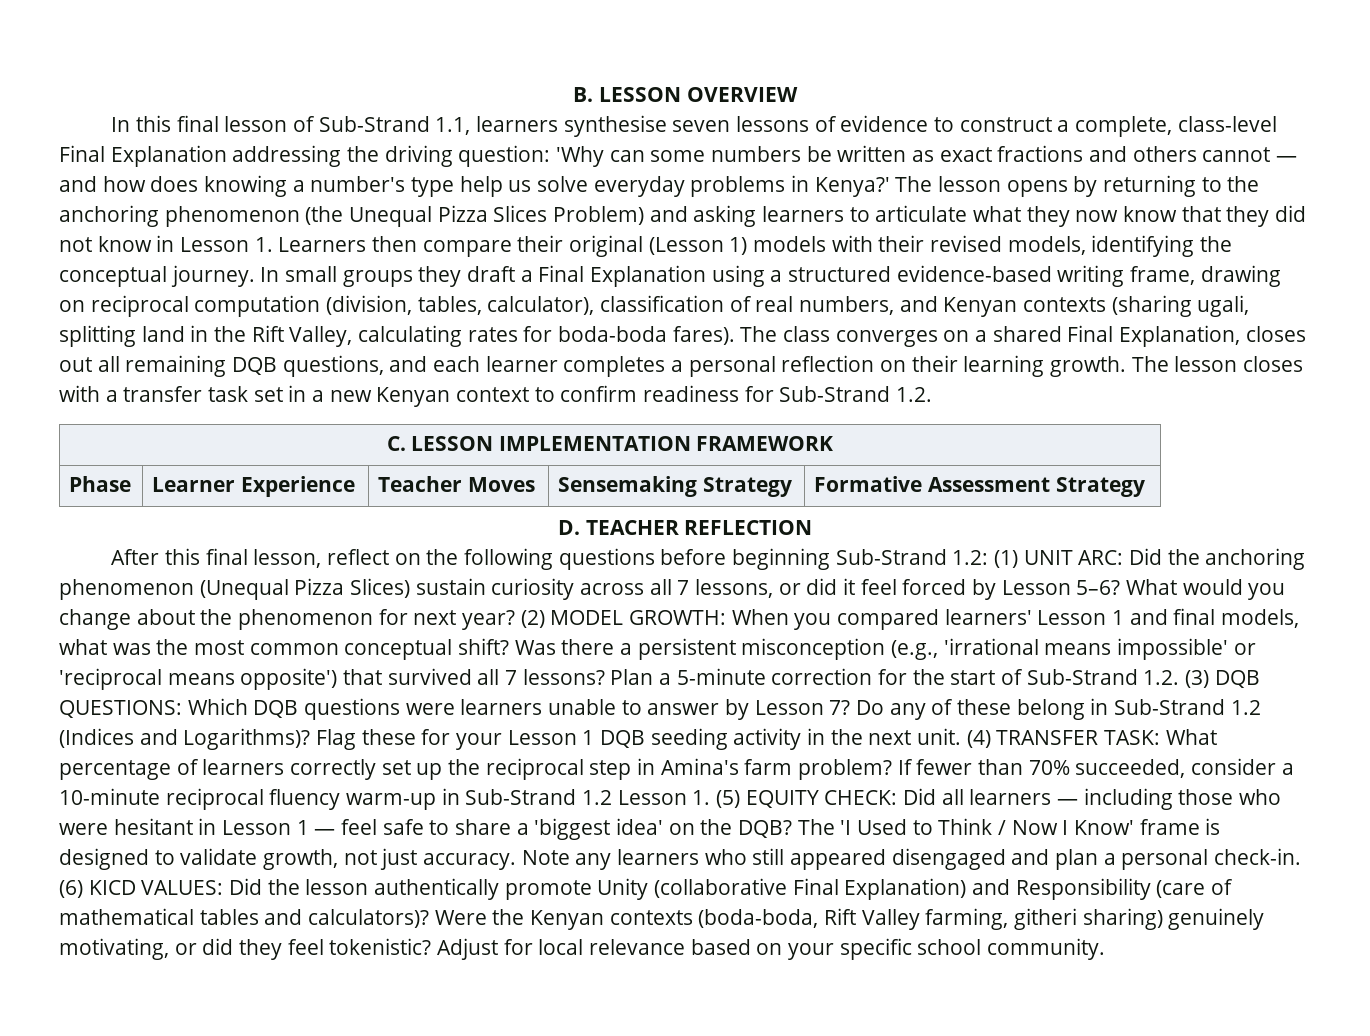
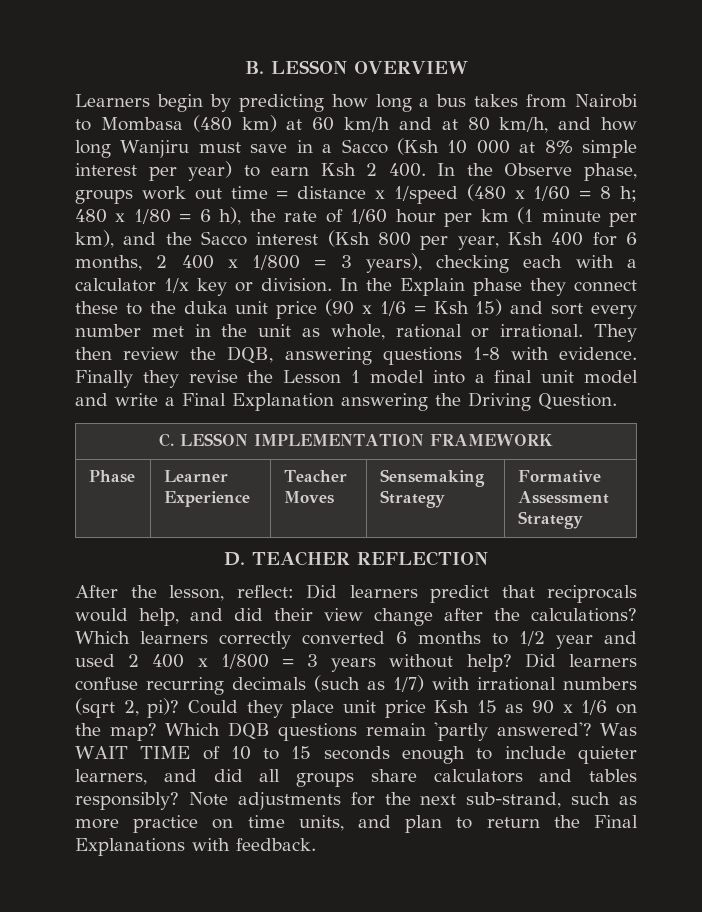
- In this final lesson of Sub-Strand 1.1, learners synthesise seven lessons of evidence to construct a complete, class-level Final Explanation addressing the driving question: 'Why can some numbers be written as exact fractions and others cannot — and how does knowing a number's type help us solve everyday problems in Kenya?' The lesson opens by returning to the anchoring phenomenon (the Unequal Pizza Slices Problem) and asking learners to articulate what they now know that they did not know in Lesson 1. Learners then compare their original (Lesson 1) models with their revised models, identifying the conceptual journey. In small groups they draft a Final Explanation using a structured evidence-based writing frame, drawing on reciprocal computation (division, tables, calculator), classification of real numbers, and Kenyan contexts (sharing ugali, splitting land in the Rift Valley, calculating rates for boda-boda fares). The class converges on a shared Final Explanation, closes out all remaining DQB questions, and each learner completes a personal reflection on their learning growth. The lesson closes with a transfer task set in a new Kenyan context to confirm readiness for Sub-Strand 1.2.
+ Learners begin by predicting how long a bus takes from Nairobi to Mombasa (480 km) at 60 km/h and at 80 km/h, and how long Wanjiru must save in a Sacco (Ksh 10 000 at 8% simple interest per year) to earn Ksh 2 400. In the Observe phase, groups work out time = distance x 1/speed (480 x 1/60 = 8 h; 480 x 1/80 = 6 h), the rate of 1/60 hour per km (1 minute per km), and the Sacco interest (Ksh 800 per year, Ksh 400 for 6 months, 2 400 x 1/800 = 3 years), checking each with a calculator 1/x key or division. In the Explain phase they connect these to the duka unit price (90 x 1/6 = Ksh 15) and sort every number met in the unit as whole, rational or irrational. They then review the DQB, answering questions 1-8 with evidence. Finally they revise the Lesson 1 model into a final unit model and write a Final Explanation answering the Driving Question.
- After this final lesson, reflect on the following questions before beginning Sub-Strand 1.2: (1) UNIT ARC: Did the anchoring phenomenon (Unequal Pizza Slices) sustain curiosity across all 7 lessons, or did it feel forced by Lesson 5–6? What would you change about the phenomenon for next year? (2) MODEL GROWTH: When you compared learners' Lesson 1 and final models, what was the most common conceptual shift? Was there a persistent misconception (e.g., 'irrational means impossible' or 'reciprocal means opposite') that survived all 7 lessons? Plan a 5-minute correction for the start of Sub-Strand 1.2. (3) DQB QUESTIONS: Which DQB questions were learners unable to answer by Lesson 7? Do any of these belong in Sub-Strand 1.2 (Indices and Logarithms)? Flag these for your Lesson 1 DQB seeding activity in the next unit. (4) TRANSFER TASK: What percentage of learners correctly set up the reciprocal step in Amina's farm problem? If fewer than 70% succeeded, consider a 10-minute reciprocal fluency warm-up in Sub-Strand 1.2 Lesson 1. (5) EQUITY CHECK: Did all learners — including those who were hesitant in Lesson 1 — feel safe to share a 'biggest idea' on the DQB? The 'I Used to Think / Now I Know' frame is designed to validate growth, not just accuracy. Note any learners who still appeared disengaged and plan a personal check-in. (6) KICD VALUES: Did the lesson authentically promote Unity (collaborative Final Explanation) and Responsibility (care of mathematical tables and calculators)? Were the Kenyan contexts (boda-boda, Rift Valley farming, githeri sharing) genuinely motivating, or did they feel tokenistic? Adjust for local relevance based on your specific school community.
+ After the lesson, reflect: Did learners predict that reciprocals would help, and did their view change after the calculations? Which learners correctly converted 6 months to 1/2 year and used 2 400 x 1/800 = 3 years without help? Did learners confuse recurring decimals (such as 1/7) with irrational numbers (sqrt 2, pi)? Could they place unit price Ksh 15 as 90 x 1/6 on the map? Which DQB questions remain 'partly answered'? Was WAIT TIME of 10 to 15 seconds enough to include quieter learners, and did all groups share calculators and tables responsibly? Note adjustments for the next sub-strand, such as more practice on time units, and plan to return the Final Explanations with feedback.

